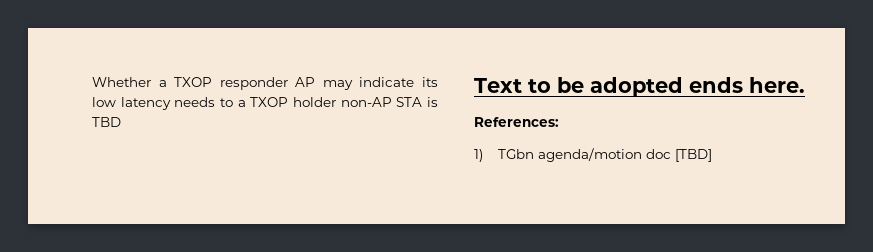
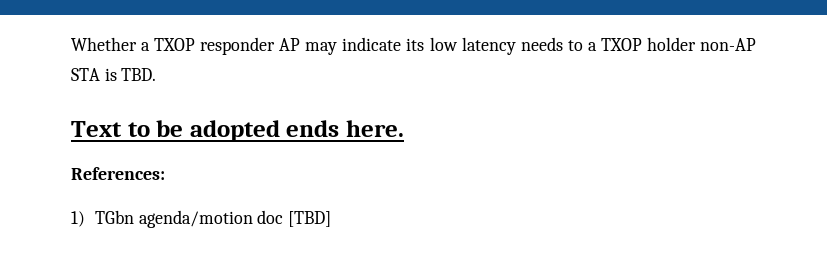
- Whether a TXOP responder AP may indicate its low latency needs to a TXOP holder non-AP STA is TBD
+ Whether a TXOP responder AP may indicate its low latency needs to a TXOP holder non-AP STA is TBD.

